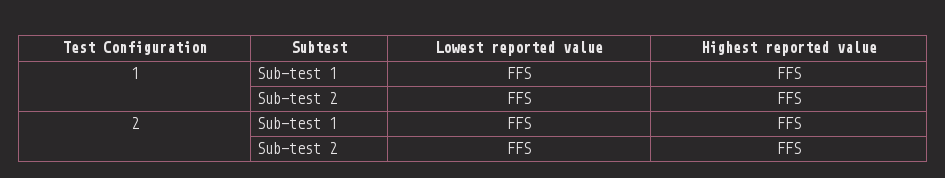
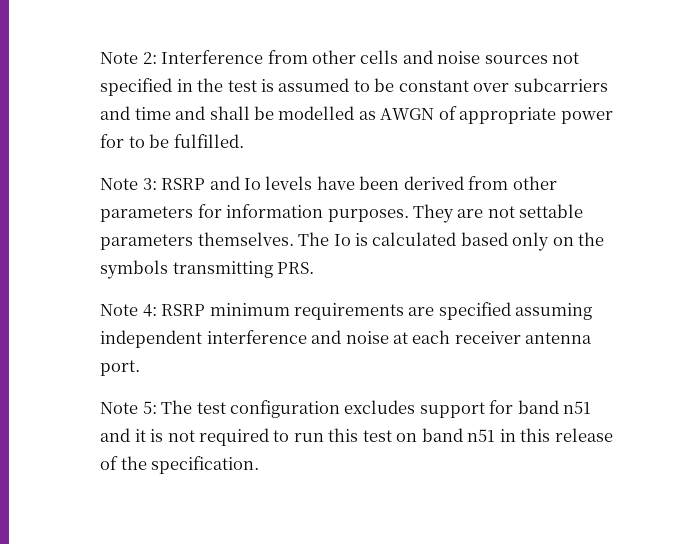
- Test Configuration | Subtest | Lowest reported value | Highest reported value
- 1 | Sub-test 1 | FFS | FFS
- | Sub-test 2 | FFS | FFS
- 2 | Sub-test 1 | FFS | FFS
- | Sub-test 2 | FFS | FFS
+ Note 2: Interference from other cells and noise sources not specified in the test is assumed to be constant over subcarriers and time and shall be modelled as AWGN of appropriate power for to be fulfilled.
+ Note 3: RSRP and Io levels have been derived from other parameters for information purposes. They are not settable parameters themselves. The Io is calculated based only on the symbols transmitting PRS.
+ Note 4: RSRP minimum requirements are specified assuming independent interference and noise at each receiver antenna port.
+ Note 5: The test configuration excludes support for band n51 and it is not required to run this test on band n51 in this release of the specification.

